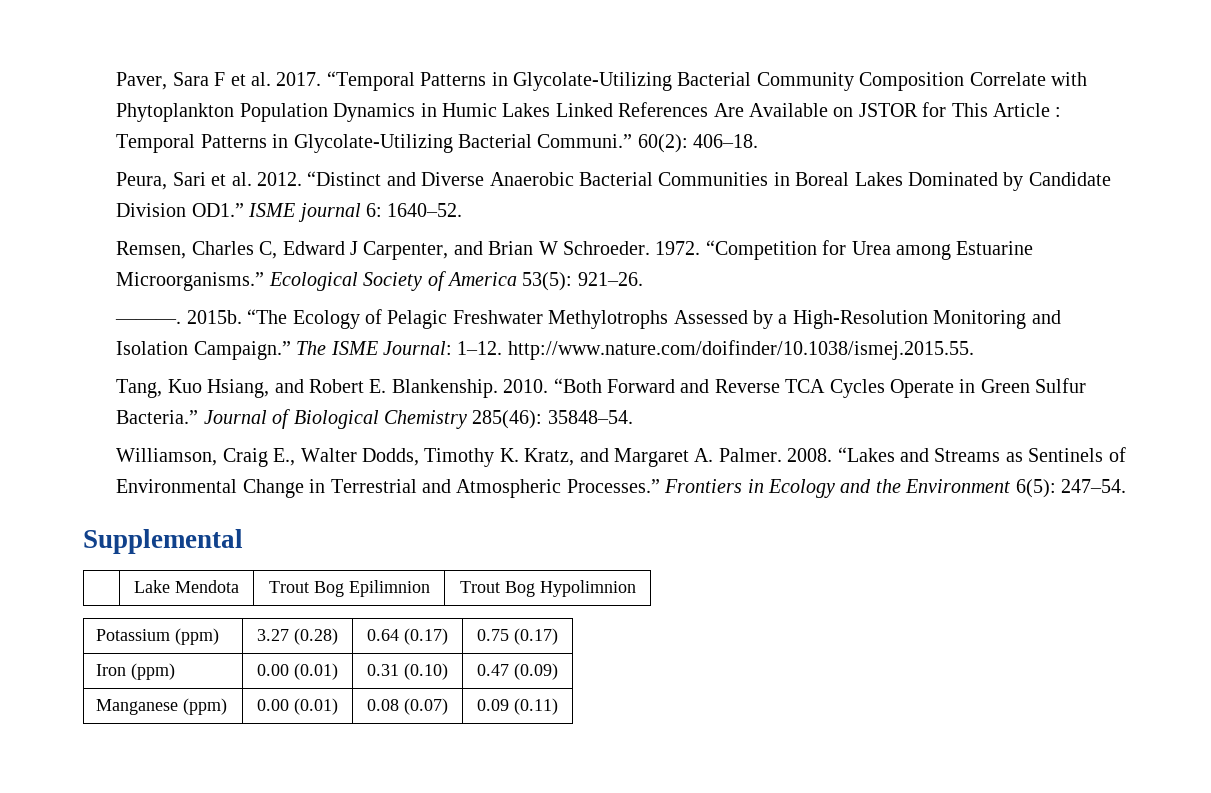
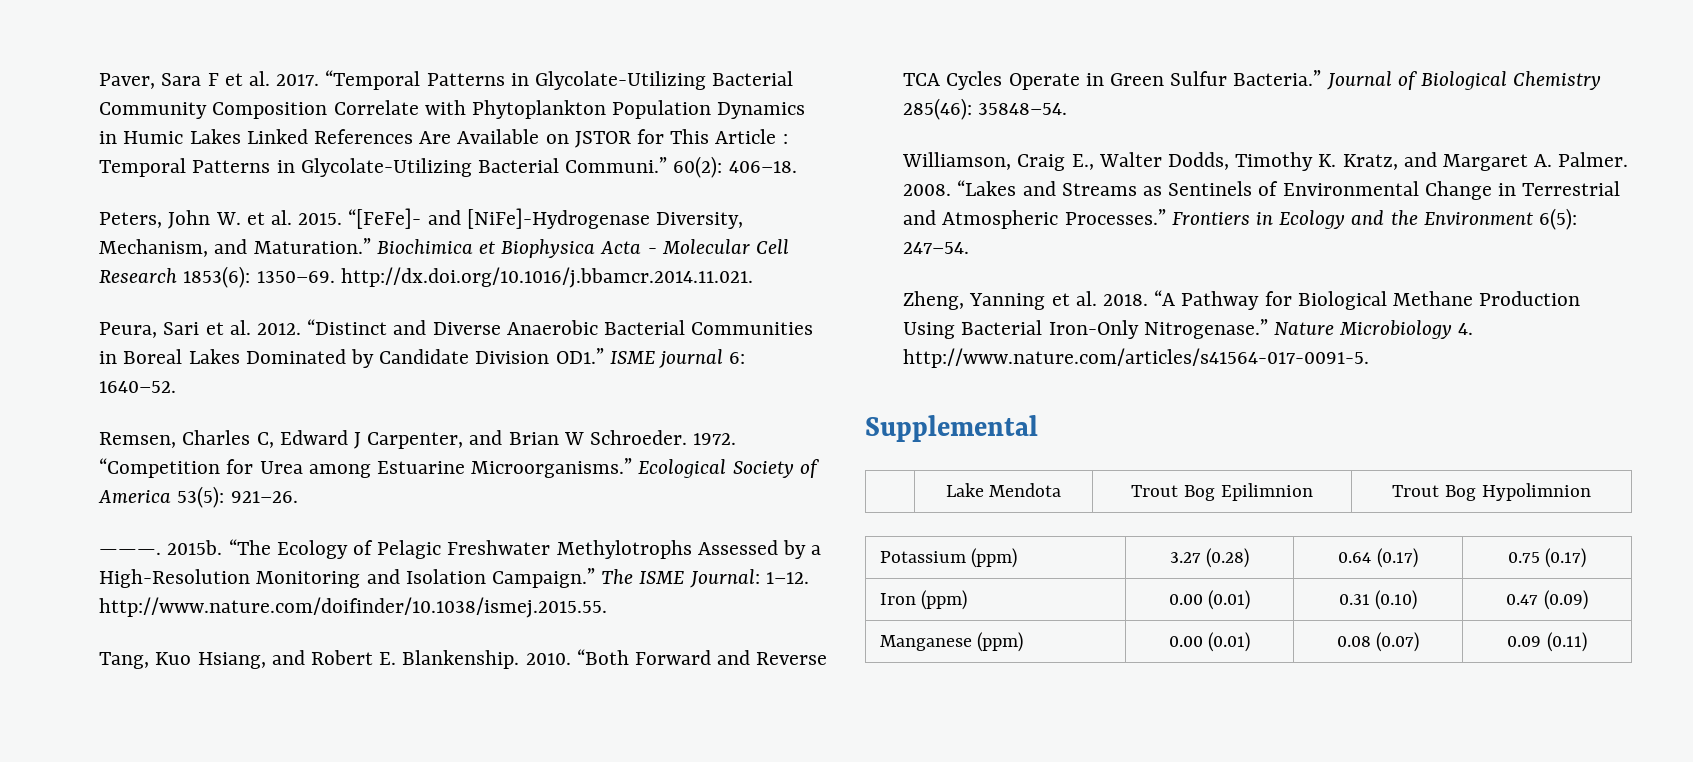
+ Peters, John W. et al. 2015. “[FeFe]- and [NiFe]-Hydrogenase Diversity, Mechanism, and Maturation.” Biochimica et Biophysica Acta - Molecular Cell Research 1853(6): 1350–69. http://dx.doi.org/10.1016/j.bbamcr.2014.11.021.
+ Zheng, Yanning et al. 2018. “A Pathway for Biological Methane Production Using Bacterial Iron-Only Nitrogenase.” Nature Microbiology 4. http://www.nature.com/articles/s41564-017-0091-5.

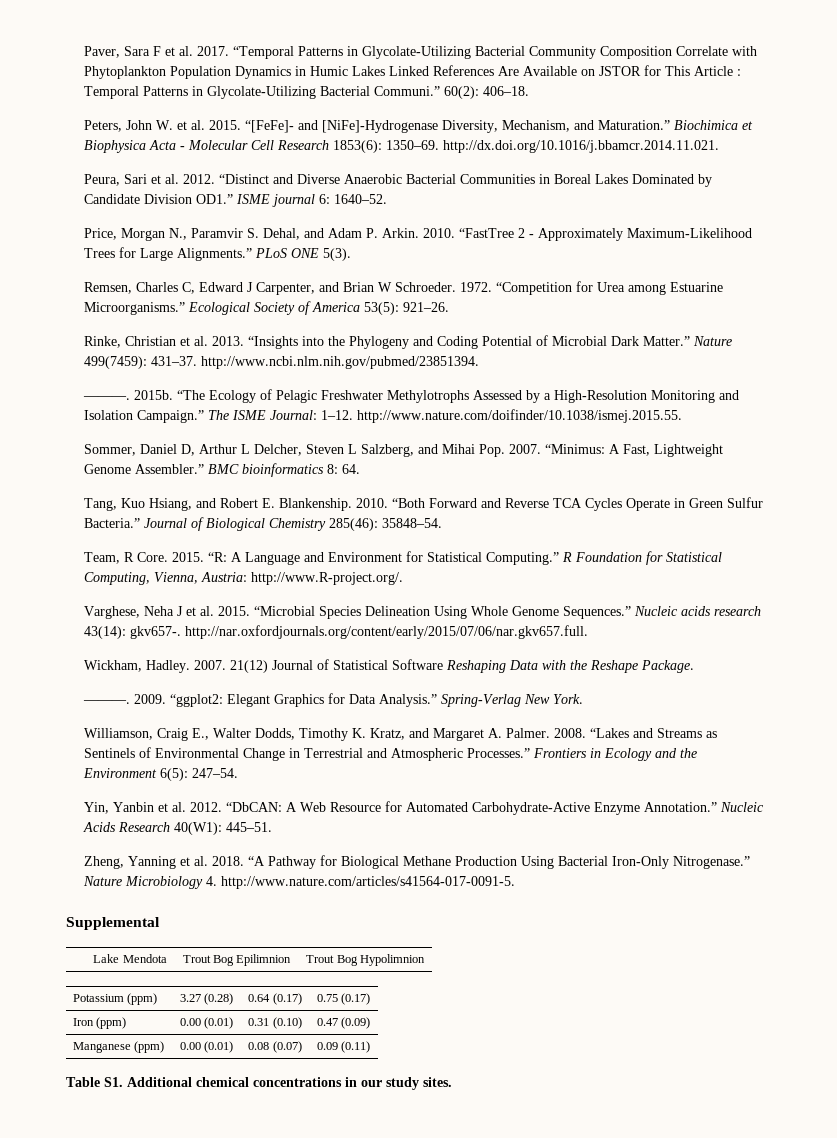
+ Price, Morgan N., Paramvir S. Dehal, and Adam P. Arkin. 2010. “FastTree 2 - Approximately Maximum-Likelihood Trees for Large Alignments.” PLoS ONE 5(3).
+ Rinke, Christian et al. 2013. “Insights into the Phylogeny and Coding Potential of Microbial Dark Matter.” Nature 499(7459): 431–37. http://www.ncbi.nlm.nih.gov/pubmed/23851394.
+ Sommer, Daniel D, Arthur L Delcher, Steven L Salzberg, and Mihai Pop. 2007. “Minimus: A Fast, Lightweight Genome Assembler.” BMC bioinformatics 8: 64.
+ Team, R Core. 2015. “R: A Language and Environment for Statistical Computing.” R Foundation for Statistical Computing, Vienna, Austria: http://www.R-project.org/.
+ Varghese, Neha J et al. 2015. “Microbial Species Delineation Using Whole Genome Sequences.” Nucleic acids research 43(14): gkv657-. http://nar.oxfordjournals.org/content/early/2015/07/06/nar.gkv657.full.
+ Wickham, Hadley. 2007. 21(12) Journal of Statistical Software Reshaping Data with the Reshape Package.
+ ———. 2009. “ggplot2: Elegant Graphics for Data Analysis.” Spring-Verlag New York.
+ Yin, Yanbin et al. 2012. “DbCAN: A Web Resource for Automated Carbohydrate-Active Enzyme Annotation.” Nucleic Acids Research 40(W1): 445–51.
+ Table S1. Additional chemical concentrations in our study sites.

